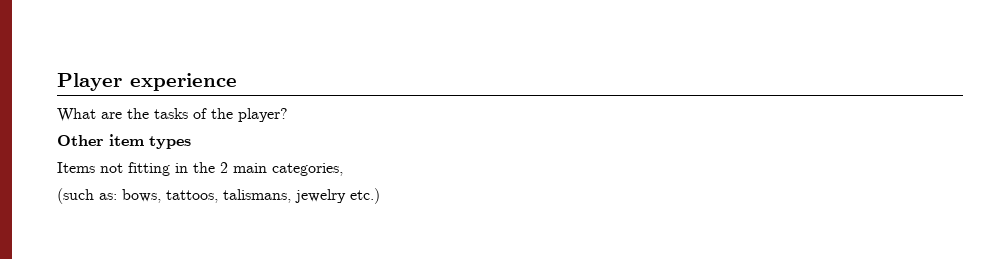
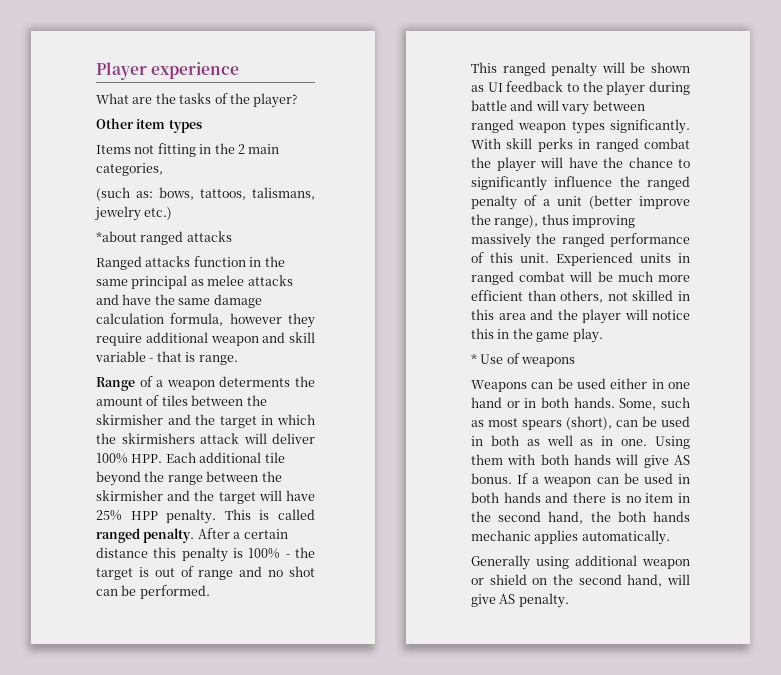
+ *about ranged attacks
+ Ranged attacks function in the same principal as melee attacks and have the same damage calculation formula, however they require additional weapon and skill variable - that is range.
+ Range of a weapon determents the amount of tiles between the skirmisher and the target in which the skirmishers attack will deliver 100% HPP. Each additional tile beyond the range between the skirmisher and the target will have 25% HPP penalty. This is called ranged penalty. After a certain distance this penalty is 100% - the target is out of range and no shot can be performed.
+ This ranged penalty will be shown as UI feedback to the player during battle and will vary between ranged weapon types significantly. With skill perks in ranged combat the player will have the chance to significantly influence the ranged penalty of a unit (better improve the range), thus improving massively the ranged performance of this unit. Experienced units in ranged combat will be much more efficient than others, not skilled in this area and the player will notice this in the game play.
+ * Use of weapons
+ Weapons can be used either in one hand or in both hands. Some, such as most spears (short), can be used in both as well as in one. Using them with both hands will give AS bonus. If a weapon can be used in both hands and there is no item in the second hand, the both hands mechanic applies automatically.
+ Generally using additional weapon or shield on the second hand, will give AS penalty.

